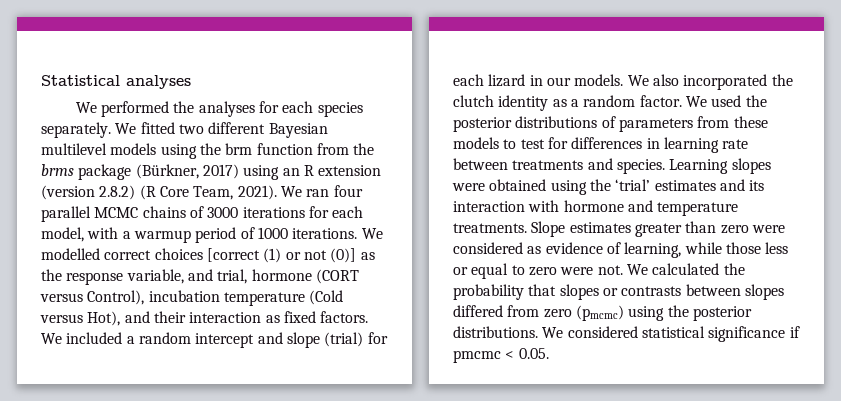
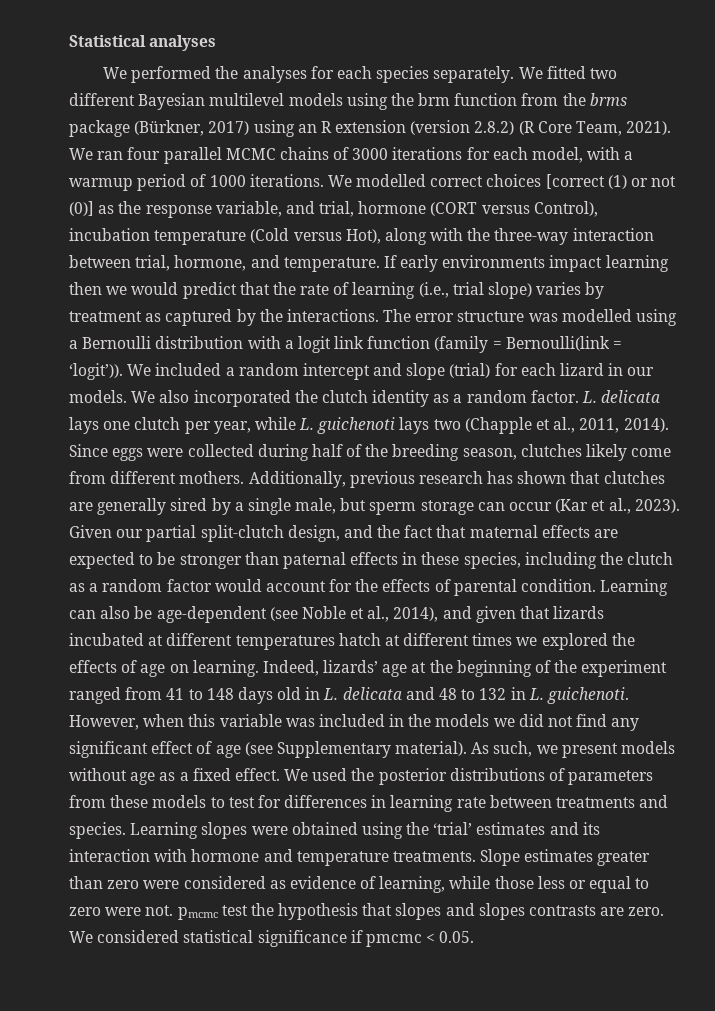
- We modelled correct choices [correct (1) or not (0)] as the response variable, and trial, hormone (CORT versus Control), incubation temperature (Cold versus Hot), and their interaction as fixed factors.
+ We modelled correct choices [correct (1) or not (0)] as the response variable, and trial, hormone (CORT versus Control), incubation temperature (Cold versus Hot), along with the three-way interaction between trial, hormone, and temperature. If early environments impact learning then we would predict that the rate of learning (i.e., trial slope) varies by treatment as captured by the interactions. The error structure was modelled using a Bernoulli distribution with a logit link function (family = Bernoulli(link = ‘logit’)).
+ L. delicata lays one clutch per year, while L. guichenoti lays two (Chapple et al., 2011, 2014). Since eggs were collected during half of the breeding season, clutches likely come from different mothers. Additionally, previous research has shown that clutches are generally sired by a single male, but sperm storage can occur (Kar et al., 2023). Given our partial split-clutch design, and the fact that maternal effects are expected to be stronger than paternal effects in these species, including the clutch as a random factor would account for the effects of parental condition. Learning can also be age-dependent (see Noble et al., 2014), and given that lizards incubated at different temperatures hatch at different times we explored the effects of age on learning. Indeed, lizards’ age at the beginning of the experiment ranged from 41 to 148 days old in L. delicata and 48 to 132 in L. guichenoti. However, when this variable was included in the models we did not find any significant effect of age (see Supplementary material). As such, we present models without age as a fixed effect.
- Slope estimates greater than zero were considered as evidence of learning, while those less or equal to zero were not. We calculated the probability that slopes or contrasts between slopes differed from zero (pmcmc) using the posterior distributions.
+ Slope estimates greater than zero were considered as evidence of learning, while those less or equal to zero were not. pmcmc test the hypothesis that slopes and slopes contrasts are zero.

